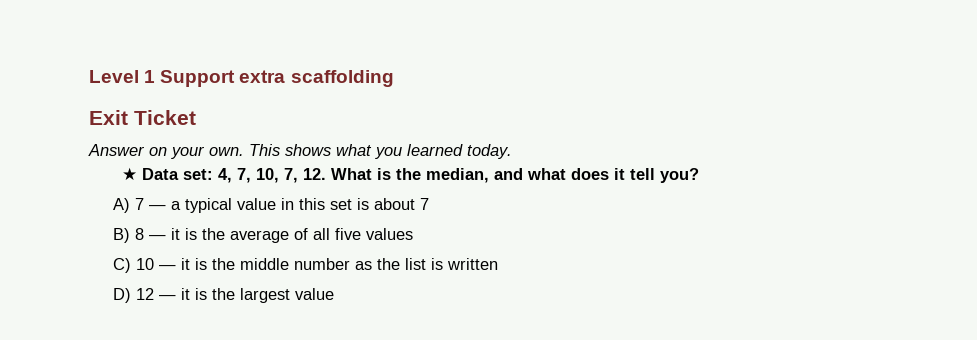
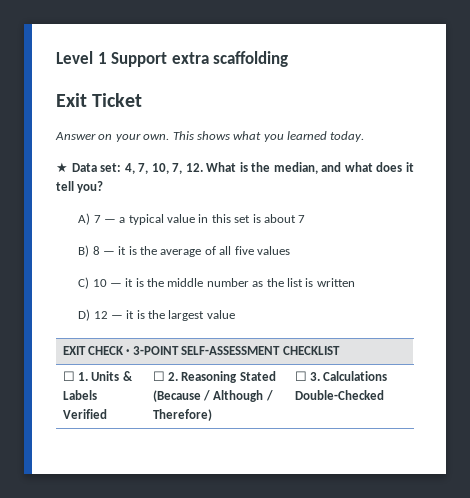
+ EXIT CHECK · 3-POINT SELF-ASSESSMENT CHECKLIST
+ ☐ 1. Units & Labels Verified | ☐ 2. Reasoning Stated (Because / Although / Therefore) | ☐ 3. Calculations Double-Checked

